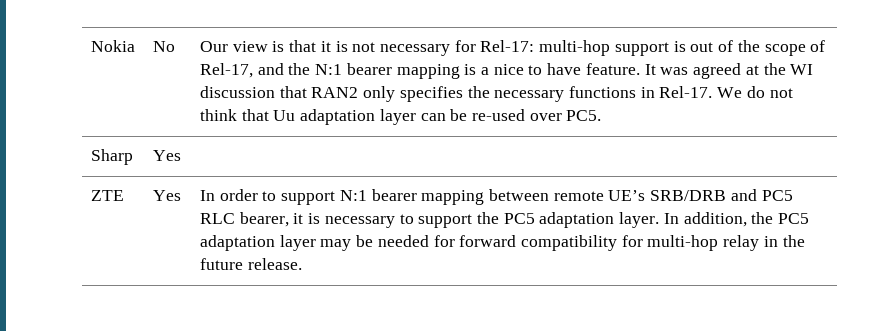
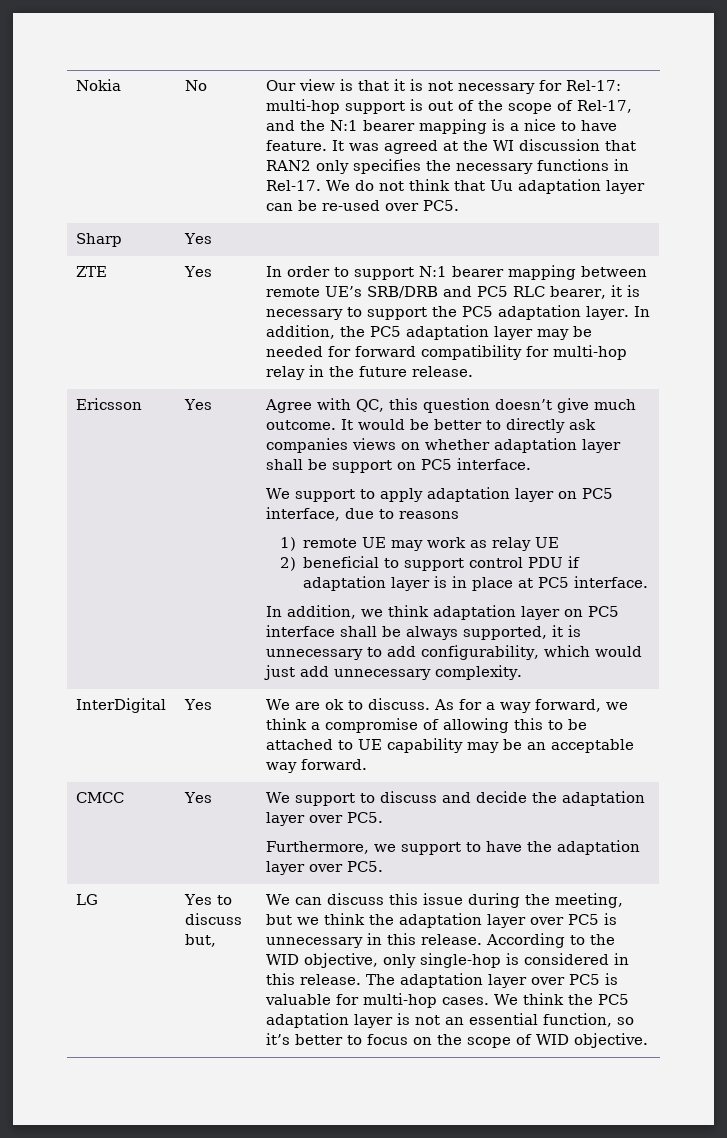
+ Ericsson | Yes | Agree with QC, this question doesn’t give much outcome. It would be better to directly ask companies views on whether adaptation layer shall be support on PC5 interface.
+ We support to apply adaptation layer on PC5 interface, due to reasons
+ 1) remote UE may work as relay UE
+ 2) beneficial to support control PDU if adaptation layer is in place at PC5 interface.
+ In addition, we think adaptation layer on PC5 interface shall be always supported, it is unnecessary to add configurability, which would just add unnecessary complexity.
+ InterDigital | Yes | We are ok to discuss. As for a way forward, we think a compromise of allowing this to be attached to UE capability may be an acceptable way forward.
+ CMCC | Yes | We support to discuss and decide the adaptation layer over PC5.
+ Furthermore, we support to have the adaptation layer over PC5.
+ LG | Yes to discuss but, | We can discuss this issue during the meeting, but we think the adaptation layer over PC5 is unnecessary in this release. According to the WID objective, only single-hop is considered in this release. The adaptation layer over PC5 is valuable for multi-hop cases. We think the PC5 adaptation layer is not an essential function, so it’s better to focus on the scope of WID objective.

